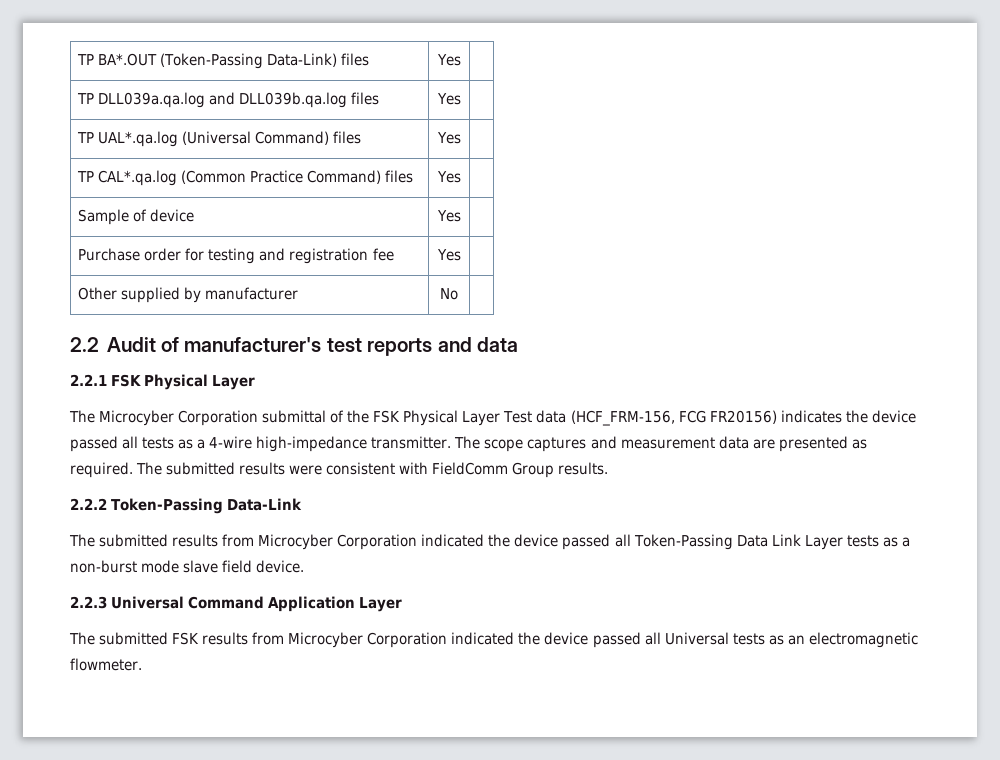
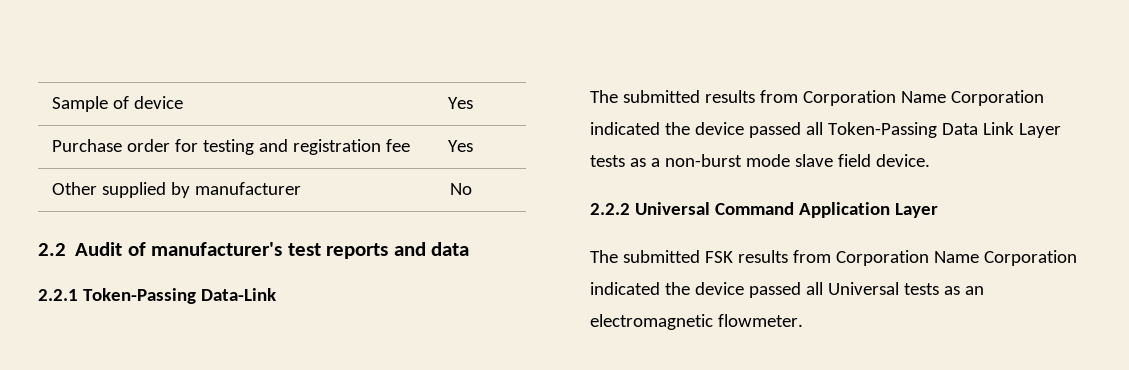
- TP BA*.OUT (Token-Passing Data-Link) files | Yes |
- TP DLL039a.qa.log and DLL039b.qa.log files | Yes |
- TP UAL*.qa.log (Universal Command) files | Yes |
- TP CAL*.qa.log (Common Practice Command) files | Yes |
- 2.2.1 FSK Physical Layer
- The Microcyber Corporation submittal of the FSK Physical Layer Test data (HCF_FRM-156, FCG FR20156) indicates the device passed all tests as a 4-wire high-impedance transmitter. The scope captures and measurement data are presented as required. The submitted results were consistent with FieldComm Group results.
- 2.2.2 Token-Passing Data-Link
+ 2.2.1 Token-Passing Data-Link
- The submitted results from Microcyber Corporation indicated the device passed all Token-Passing Data Link Layer tests as a non-burst mode slave field device.
+ The submitted results from Corporation Name Corporation indicated the device passed all Token-Passing Data Link Layer tests as a non-burst mode slave field device.
- 2.2.3 Universal Command Application Layer
+ 2.2.2 Universal Command Application Layer
- The submitted FSK results from Microcyber Corporation indicated the device passed all Universal tests as an electromagnetic flowmeter.
+ The submitted FSK results from Corporation Name Corporation indicated the device passed all Universal tests as an electromagnetic flowmeter.

